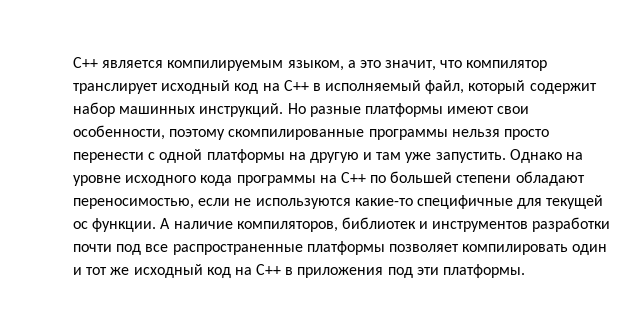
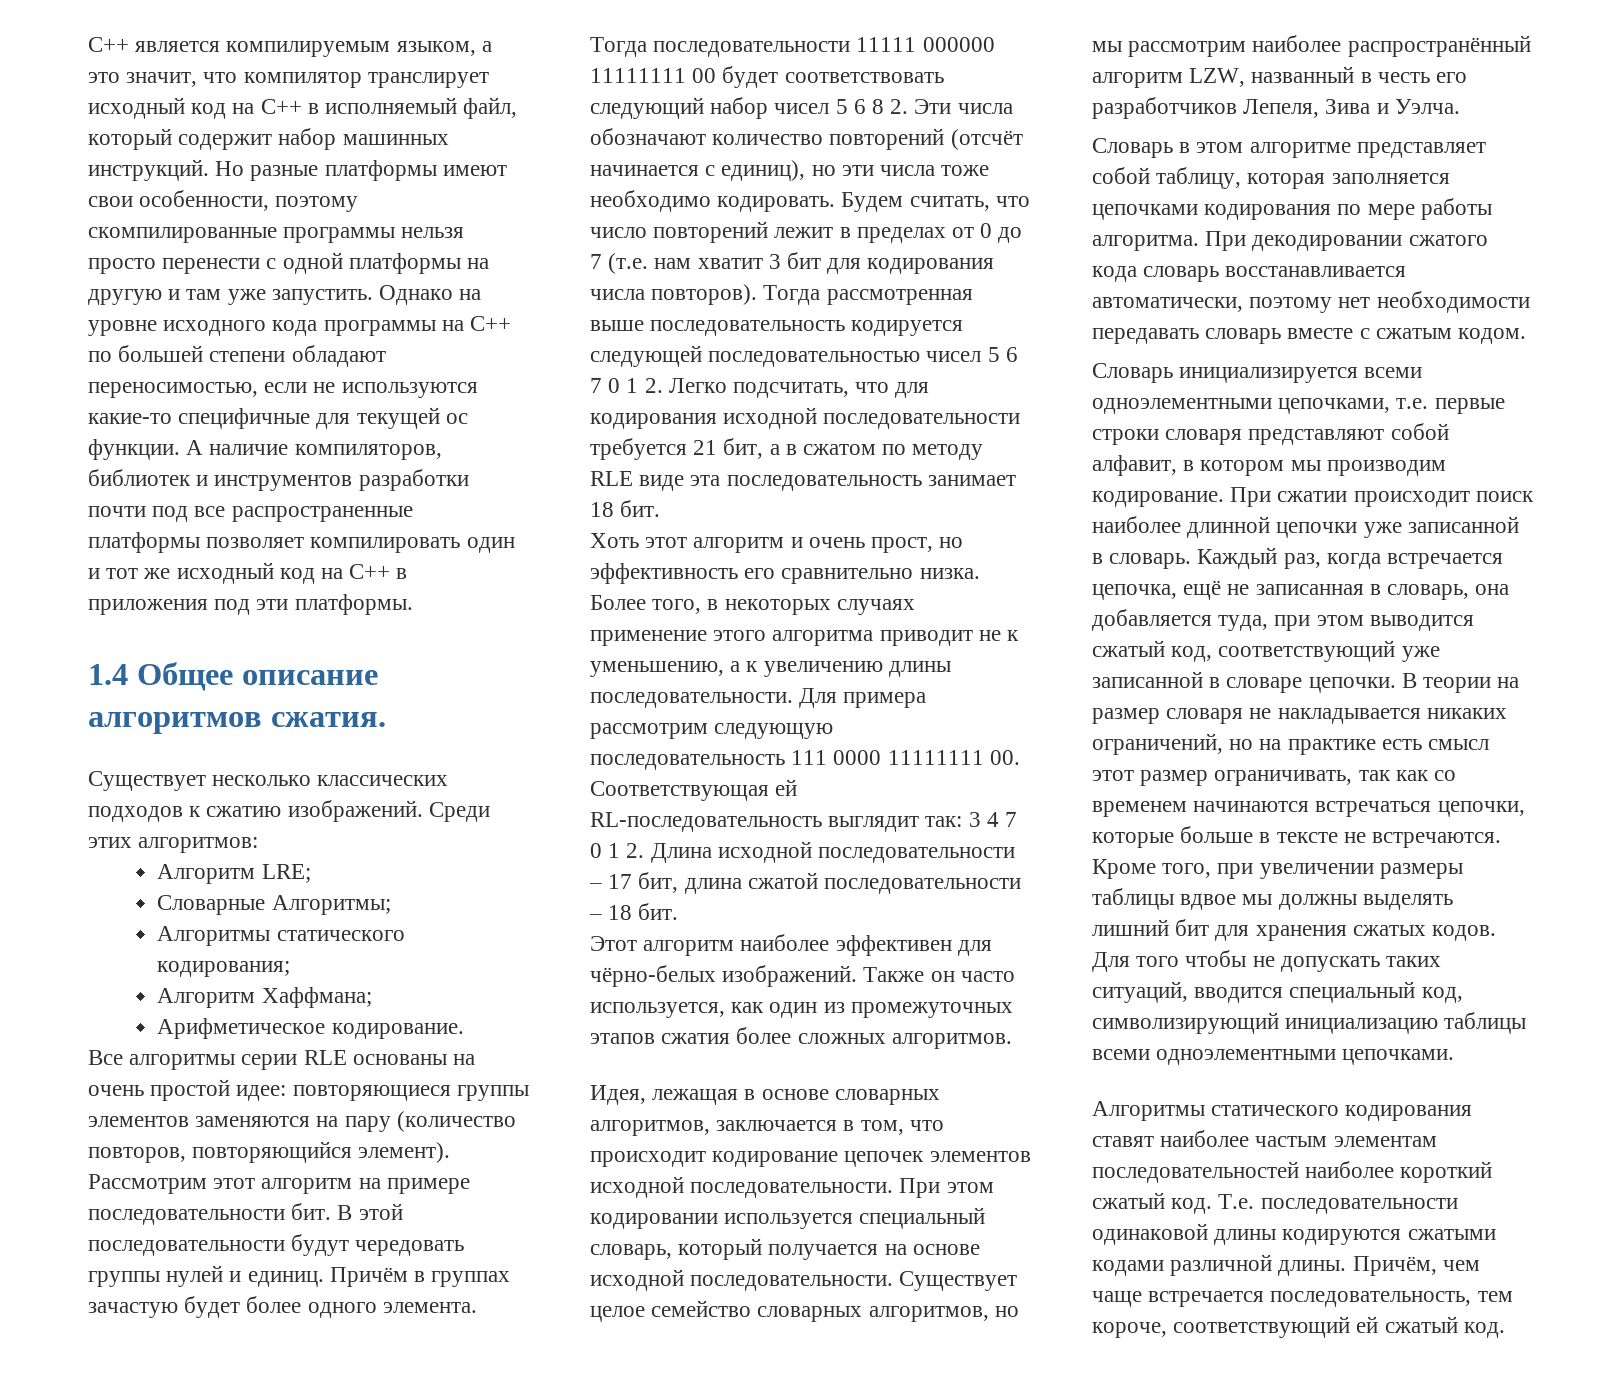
+ 1.4 Общее описание алгоритмов сжатия.
+ Существует несколько классических подходов к сжатию изображений. Среди этих алгоритмов:
+ Алгоритм LRE;
+ Словарные Алгоритмы;
+ Алгоритмы статического кодирования;
+ Алгоритм Хаффмана;
+ Арифметическое кодирование.
+ Все алгоритмы серии RLE основаны на очень простой идее: повторяющиеся группы элементов заменяются на пару (количество повторов, повторяющийся элемент). Рассмотрим этот алгоритм на примере последовательности бит. В этой последовательности будут чередовать группы нулей и единиц. Причём в группах зачастую будет более одного элемента. Тогда последовательности 11111 000000 11111111 00 будет соответствовать следующий набор чисел 5 6 8 2. Эти числа обозначают количество повторений (отсчёт начинается с единиц), но эти числа тоже необходимо кодировать. Будем считать, что число повторений лежит в пределах от 0 до 7 (т.е. нам хватит 3 бит для кодирования числа повторов). Тогда рассмотренная выше последовательность кодируется следующей последовательностью чисел 5 6 7 0 1 2. Легко подсчитать, что для кодирования исходной последовательности требуется 21 бит, а в сжатом по методу RLE виде эта последовательность занимает 18 бит.
+ Хоть этот алгоритм и очень прост, но эффективность его сравнительно низка. Более того, в некоторых случаях применение этого алгоритма приводит не к уменьшению, а к увеличению длины последовательности. Для примера рассмотрим следующую последовательность 111 0000 11111111 00. Соответствующая ей RL-последовательность выглядит так: 3 4 7 0 1 2. Длина исходной последовательности – 17 бит, длина сжатой последовательности – 18 бит.
+ Этот алгоритм наиболее эффективен для чёрно-белых изображений. Также он часто используется, как один из промежуточных этапов сжатия более сложных алгоритмов.
+ Идея, лежащая в основе словарных алгоритмов, заключается в том, что происходит кодирование цепочек элементов исходной последовательности. При этом кодировании используется специальный словарь, который получается на основе исходной последовательности. Существует целое семейство словарных алгоритмов, но мы рассмотрим наиболее распространённый алгоритм LZW, названный в честь его разработчиков Лепеля, Зива и Уэлча.
+ Словарь в этом алгоритме представляет собой таблицу, которая заполняется цепочками кодирования по мере работы алгоритма. При декодировании сжатого кода словарь восстанавливается автоматически, поэтому нет необходимости передавать словарь вместе с сжатым кодом.
+ Словарь инициализируется всеми одноэлементными цепочками, т.е. первые строки словаря представляют собой алфавит, в котором мы производим кодирование. При сжатии происходит поиск наиболее длинной цепочки уже записанной в словарь. Каждый раз, когда встречается цепочка, ещё не записанная в словарь, она добавляется туда, при этом выводится сжатый код, соответствующий уже записанной в словаре цепочки. В теории на размер словаря не накладывается никаких ограничений, но на практике есть смысл этот размер ограничивать, так как со временем начинаются встречаться цепочки, которые больше в тексте не встречаются. Кроме того, при увеличении размеры таблицы вдвое мы должны выделять лишний бит для хранения сжатых кодов. Для того чтобы не допускать таких ситуаций, вводится специальный код, символизирующий инициализацию таблицы всеми одноэлементными цепочками.
+ Алгоритмы статического кодирования ставят наиболее частым элементам последовательностей наиболее короткий сжатый код. Т.е. последовательности одинаковой длины кодируются сжатыми кодами различной длины. Причём, чем чаще встречается последовательность, тем короче, соответствующий ей сжатый код.

